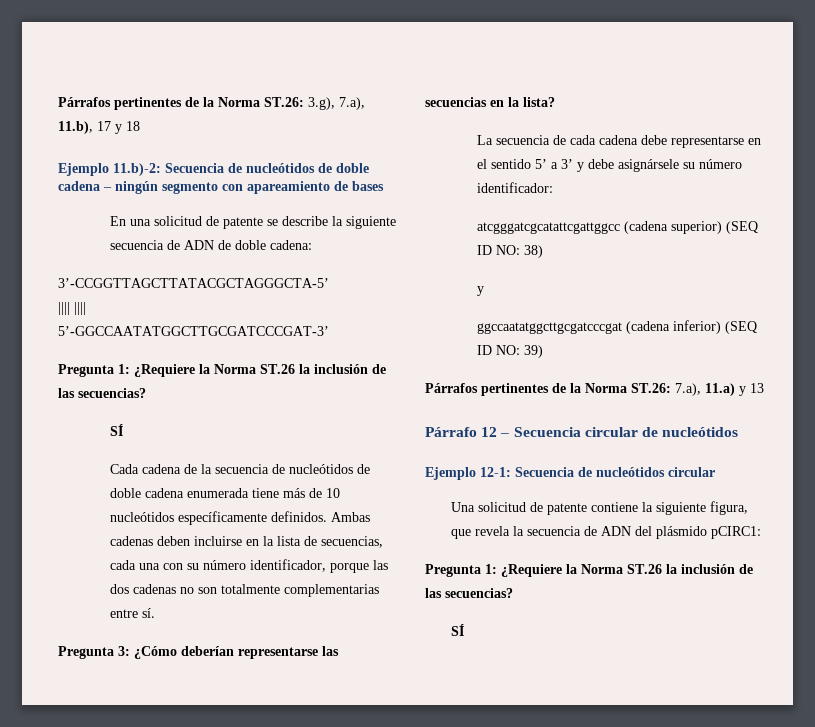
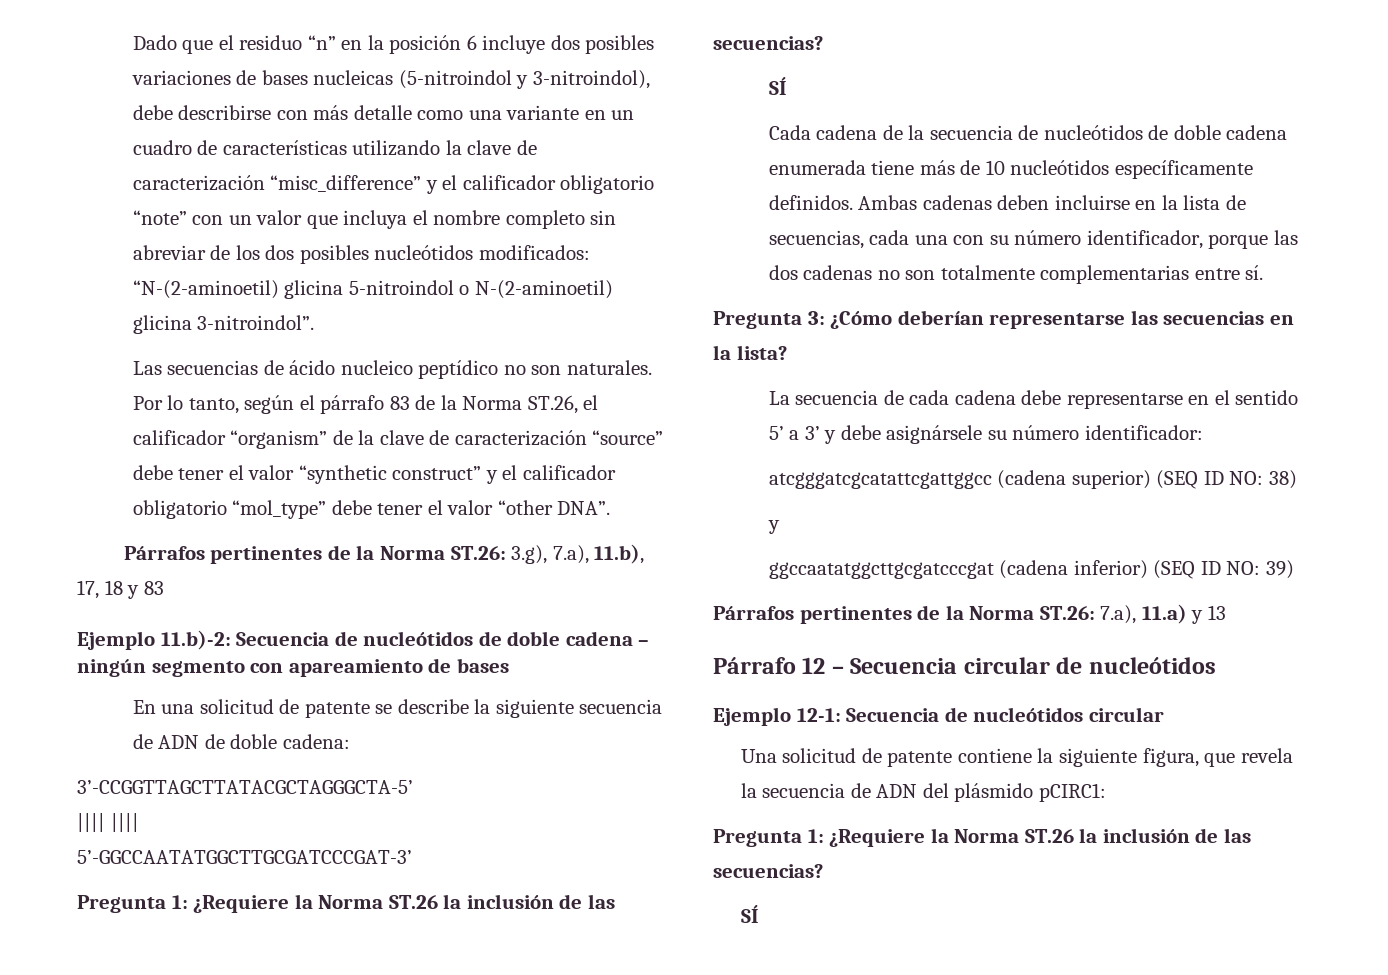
+ Dado que el residuo “n” en la posición 6 incluye dos posibles variaciones de bases nucleicas (5-nitroindol y 3-nitroindol), debe describirse con más detalle como una variante en un cuadro de características utilizando la clave de caracterización “misc_difference” y el calificador obligatorio “note” con un valor que incluya el nombre completo sin abreviar de los dos posibles nucleótidos modificados: “N-(2-aminoetil) glicina 5-nitroindol o N-(2-aminoetil) glicina 3-nitroindol”.
+ Las secuencias de ácido nucleico peptídico no son naturales. Por lo tanto, según el párrafo 83 de la Norma ST.26, el calificador “organism” de la clave de caracterización “source” debe tener el valor “synthetic construct” y el calificador obligatorio “mol_type” debe tener el valor “other DNA”.
- Párrafos pertinentes de la Norma ST.26: 3.g), 7.a), 11.b), 17 y 18
+ Párrafos pertinentes de la Norma ST.26: 3.g), 7.a), 11.b), 17, 18 y 83

